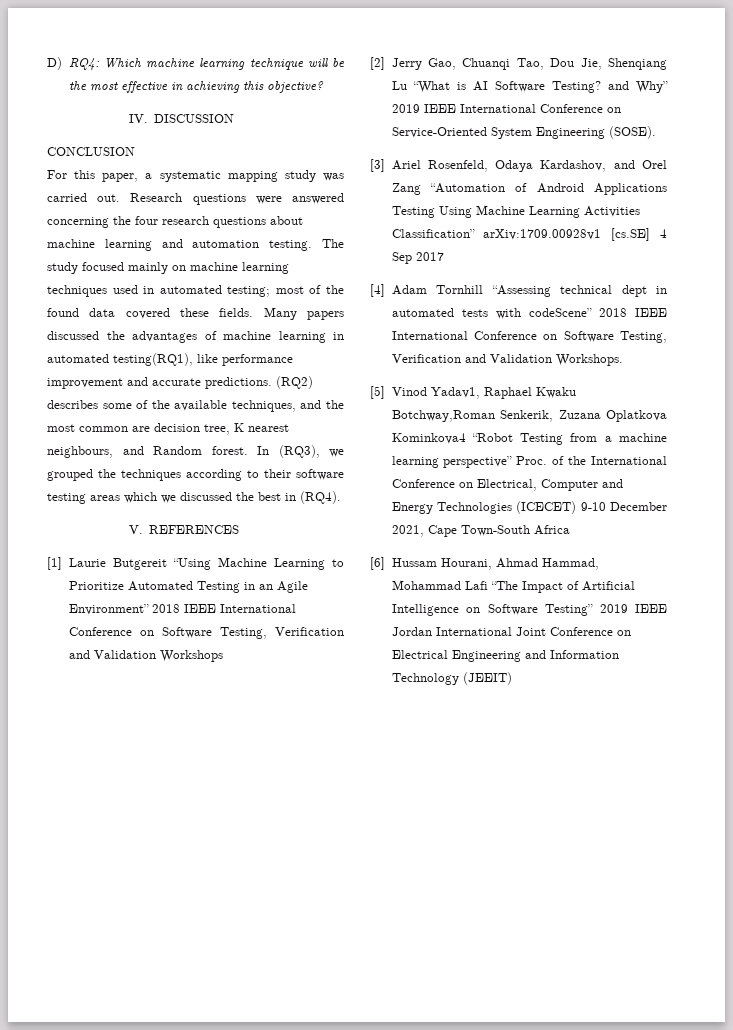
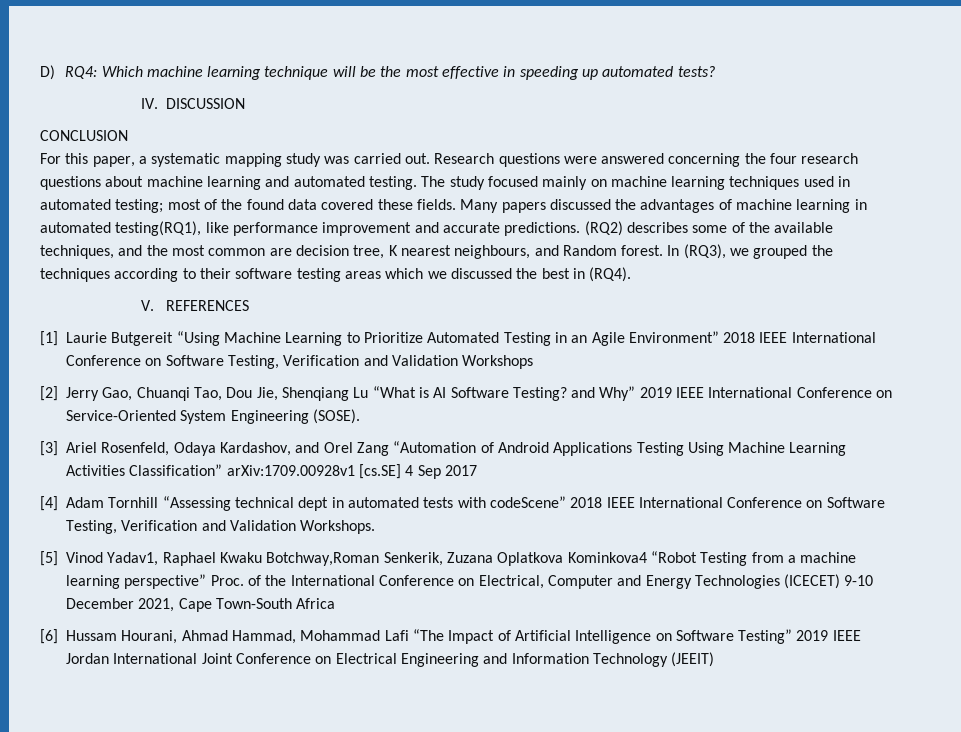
- D) RQ4: Which machine learning technique will be the most effective in achieving this objective?
+ D) RQ4: Which machine learning technique will be the most effective in speeding up automated tests?
- Research questions were answered concerning the four research questions about machine learning and automation testing.
+ Research questions were answered concerning the four research questions about machine learning and automated testing.

